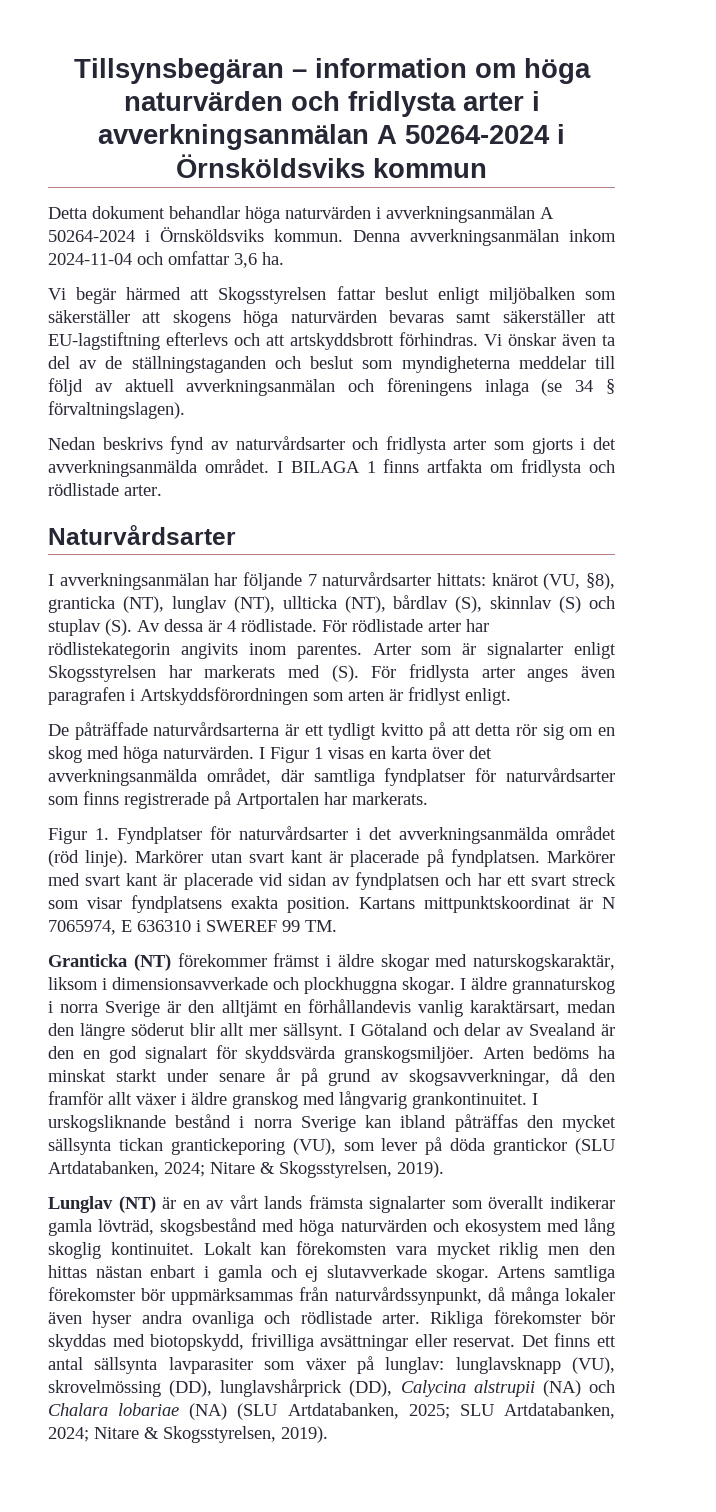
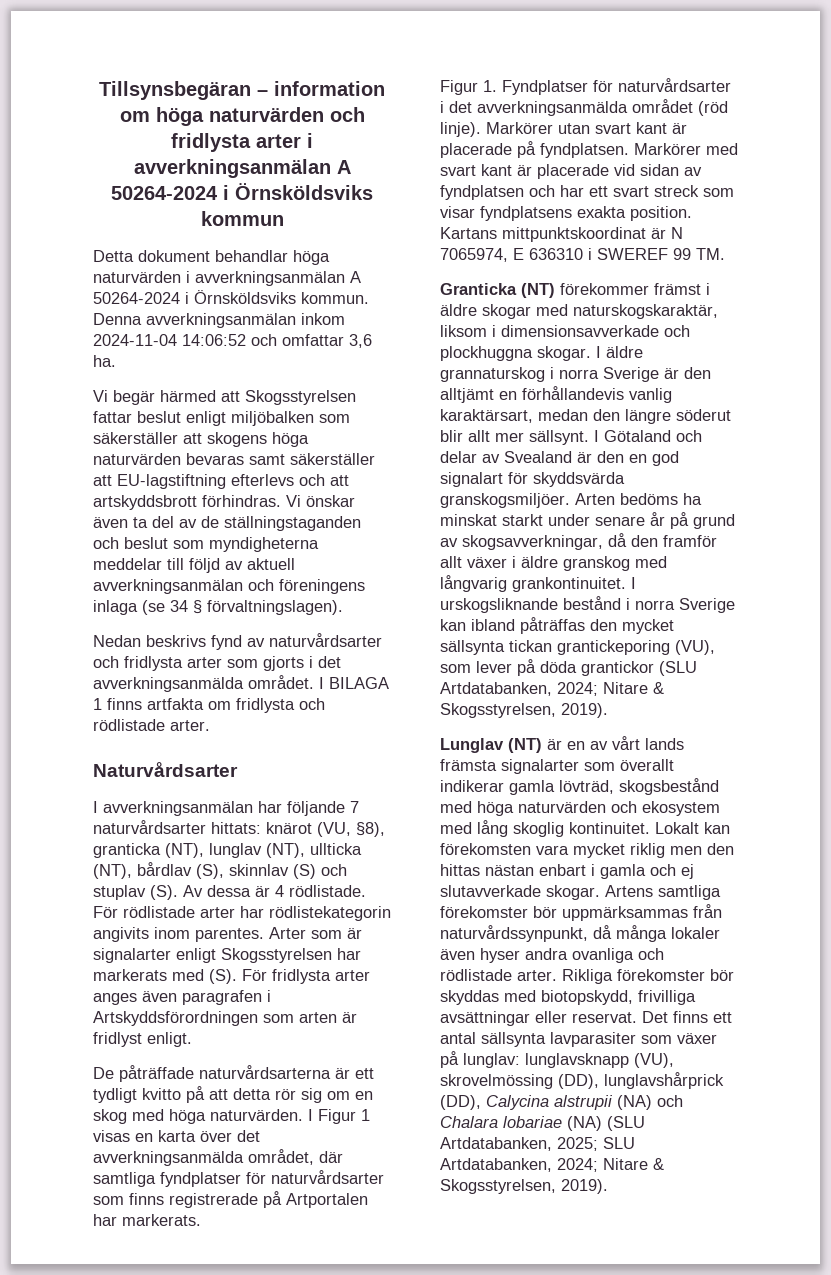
- Denna avverkningsanmälan inkom 2024-11-04 och omfattar 3,6 ha.
+ Denna avverkningsanmälan inkom 2024-11-04 14:06:52 och omfattar 3,6 ha.

